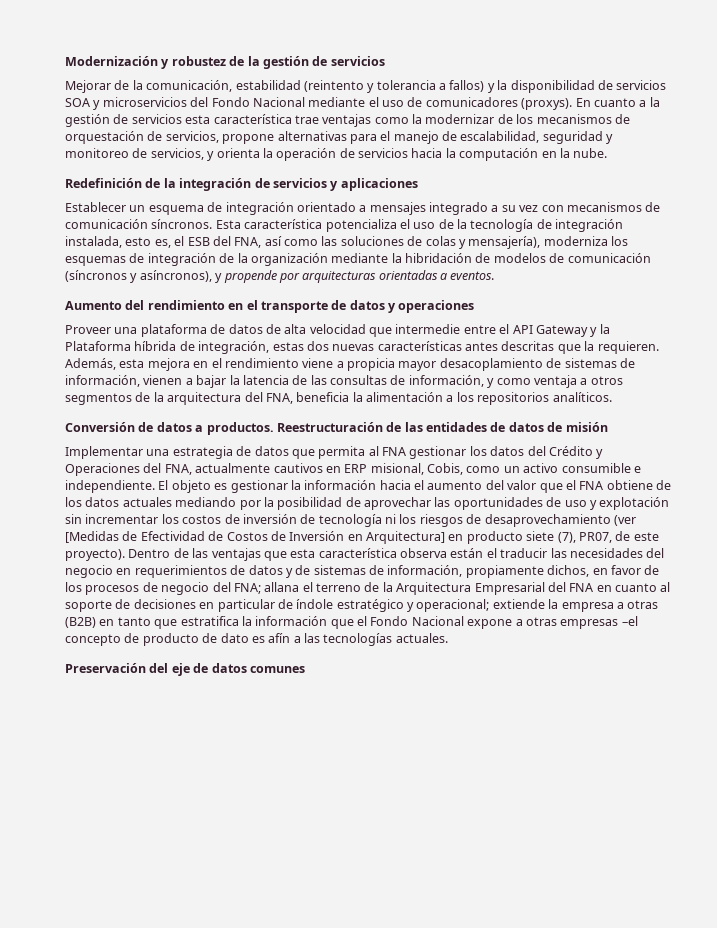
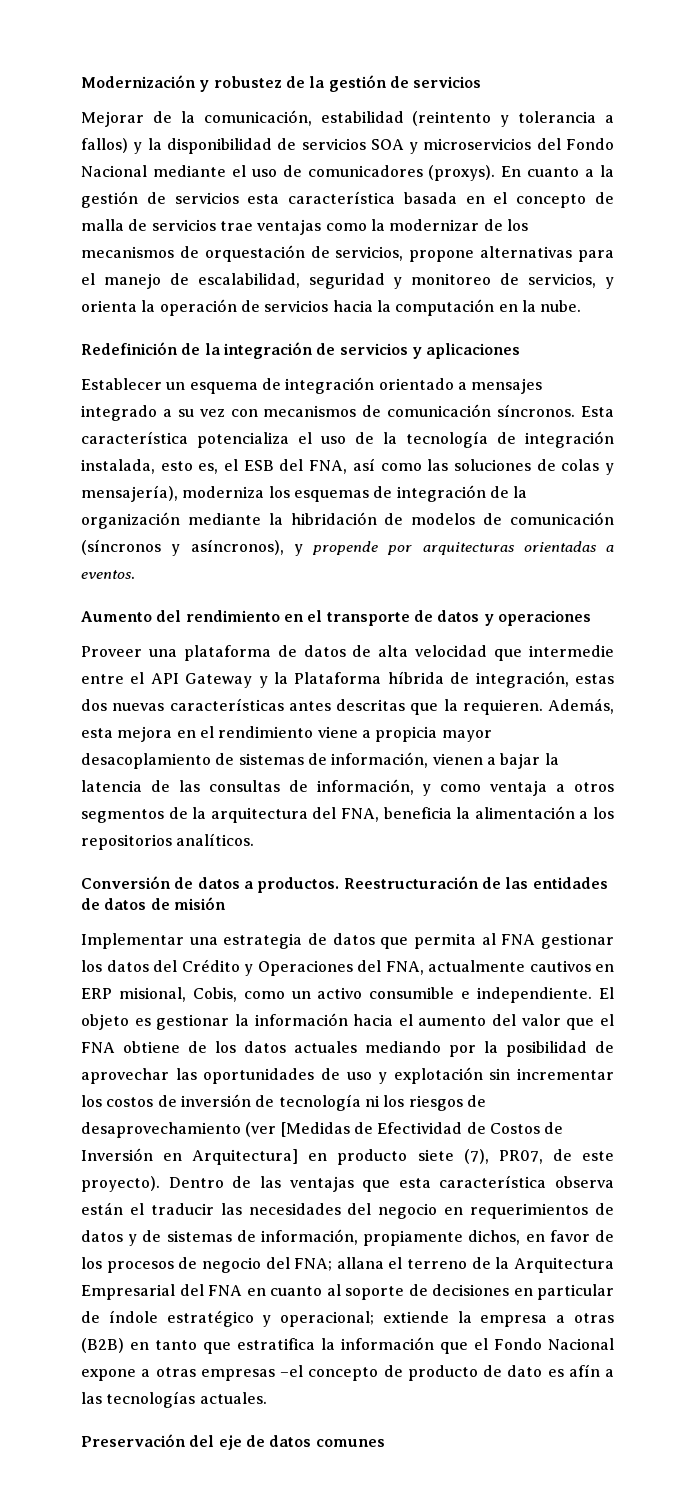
- En cuanto a la gestión de servicios esta característica trae ventajas como la modernizar de los mecanismos de orquestación de servicios, propone alternativas para el manejo de escalabilidad, seguridad y monitoreo de servicios, y orienta la operación de servicios hacia la computación en la nube.
+ En cuanto a la gestión de servicios esta característica basada en el concepto de malla de servicios trae ventajas como la modernizar de los mecanismos de orquestación de servicios, propone alternativas para el manejo de escalabilidad, seguridad y monitoreo de servicios, y orienta la operación de servicios hacia la computación en la nube.

